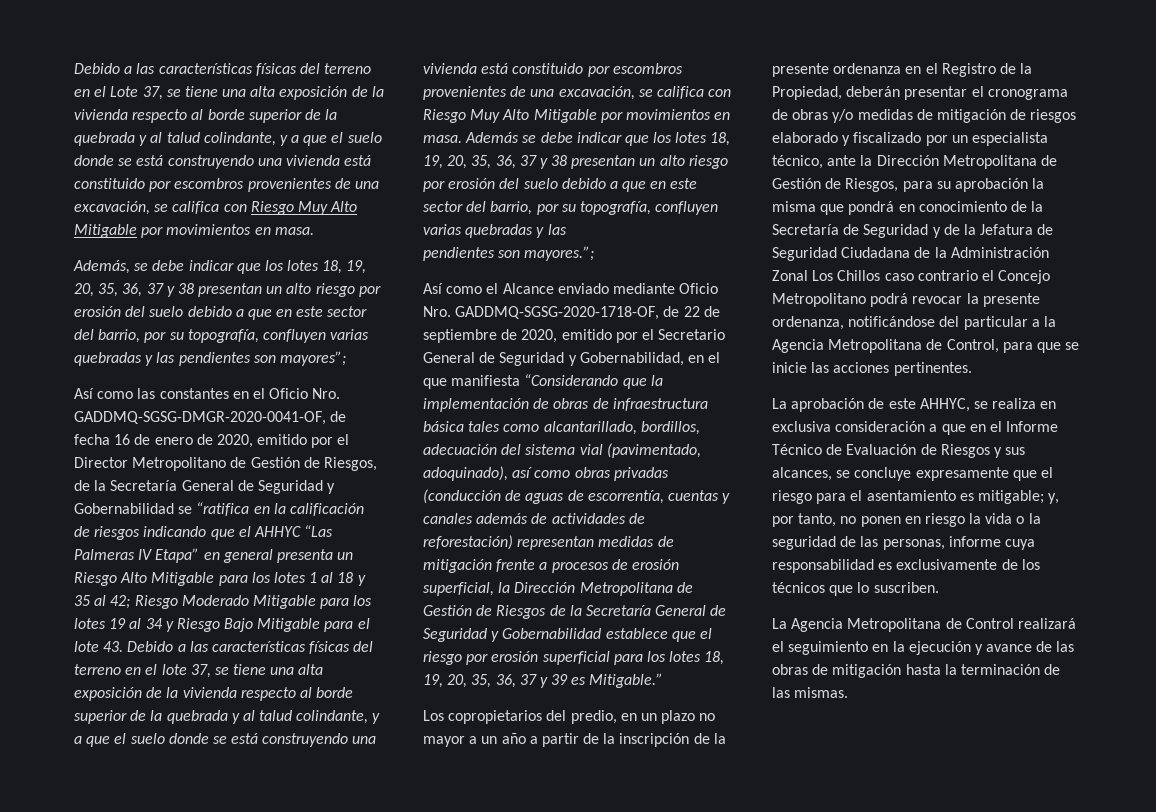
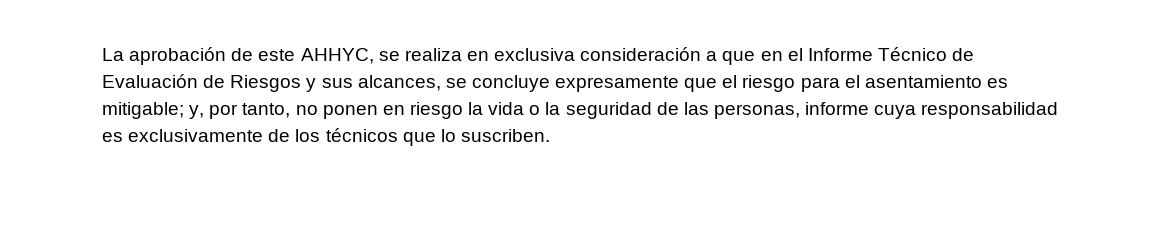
- Debido a las características físicas del terreno en el Lote 37, se tiene una alta exposición de la vivienda respecto al borde superior de la quebrada y al talud colindante, y a que el suelo donde se está construyendo una vivienda está constituido por escombros provenientes de una excavación, se califica con Riesgo Muy Alto Mitigable por movimientos en masa.
- Además, se debe indicar que los lotes 18, 19, 20, 35, 36, 37 y 38 presentan un alto riesgo por erosión del suelo debido a que en este sector del barrio, por su topografía, confluyen varias quebradas y las pendientes son mayores”;
- Así como las constantes en el Oficio Nro. GADDMQ-SGSG-DMGR-2020-0041-OF, de fecha 16 de enero de 2020, emitido por el Director Metropolitano de Gestión de Riesgos, de la Secretaría General de Seguridad y Gobernabilidad se “ratifica en la calificación de riesgos indicando que el AHHYC “Las Palmeras IV Etapa” en general presenta un Riesgo Alto Mitigable para los lotes 1 al 18 y 35 al 42; Riesgo Moderado Mitigable para los lotes 19 al 34 y Riesgo Bajo Mitigable para el lote 43. Debido a las características físicas del terreno en el lote 37, se tiene una alta exposición de la vivienda respecto al borde superior de la quebrada y al talud colindante, y a que el suelo donde se está construyendo una vivienda está constituido por escombros provenientes de una excavación, se califica con Riesgo Muy Alto Mitigable por movimientos en masa. Además se debe indicar que los lotes 18, 19, 20, 35, 36, 37 y 38 presentan un alto riesgo por erosión del suelo debido a que en este sector del barrio, por su topografía, confluyen varias quebradas y las
- pendientes son mayores.”;
- Así como el Alcance enviado mediante Oficio Nro. GADDMQ-SGSG-2020-1718-OF, de 22 de septiembre de 2020, emitido por el Secretario General de Seguridad y Gobernabilidad, en el que manifiesta “Considerando que la implementación de obras de infraestructura básica tales como alcantarillado, bordillos, adecuación del sistema vial (pavimentado, adoquinado), así como obras privadas (conducción de aguas de escorrentía, cuentas y canales además de actividades de reforestación) representan medidas de mitigación frente a procesos de erosión superficial, la Dirección Metropolitana de Gestión de Riesgos de la Secretaría General de Seguridad y Gobernabilidad establece que el riesgo por erosión superficial para los lotes 18, 19, 20, 35, 36, 37 y 39 es Mitigable.”
- Los copropietarios del predio, en un plazo no mayor a un año a partir de la inscripción de la presente ordenanza en el Registro de la Propiedad, deberán presentar el cronograma de obras y/o medidas de mitigación de riesgos elaborado y fiscalizado por un especialista técnico, ante la Dirección Metropolitana de Gestión de Riesgos, para su aprobación la misma que pondrá en conocimiento de la Secretaría de Seguridad y de la Jefatura de Seguridad Ciudadana de la Administración Zonal Los Chillos caso contrario el Concejo Metropolitano podrá revocar la presente ordenanza, notificándose del particular a la Agencia Metropolitana de Control, para que se inicie las acciones pertinentes.
- La Agencia Metropolitana de Control realizará el seguimiento en la ejecución y avance de las obras de mitigación hasta la terminación de las mismas.

